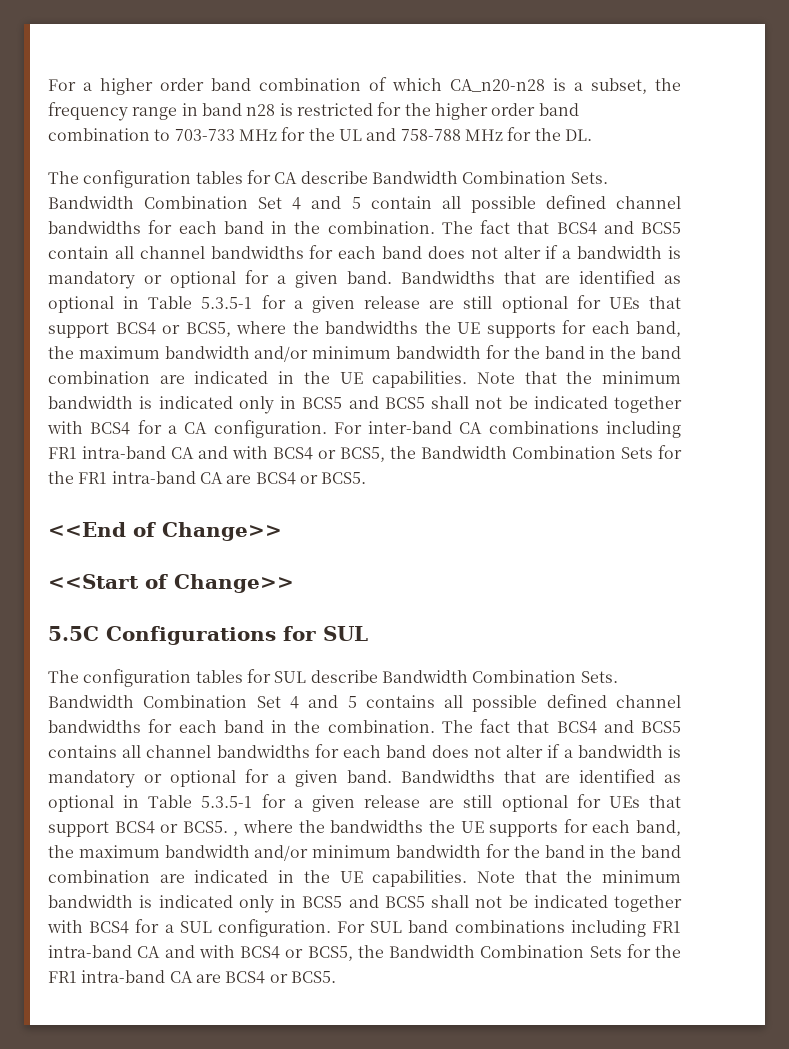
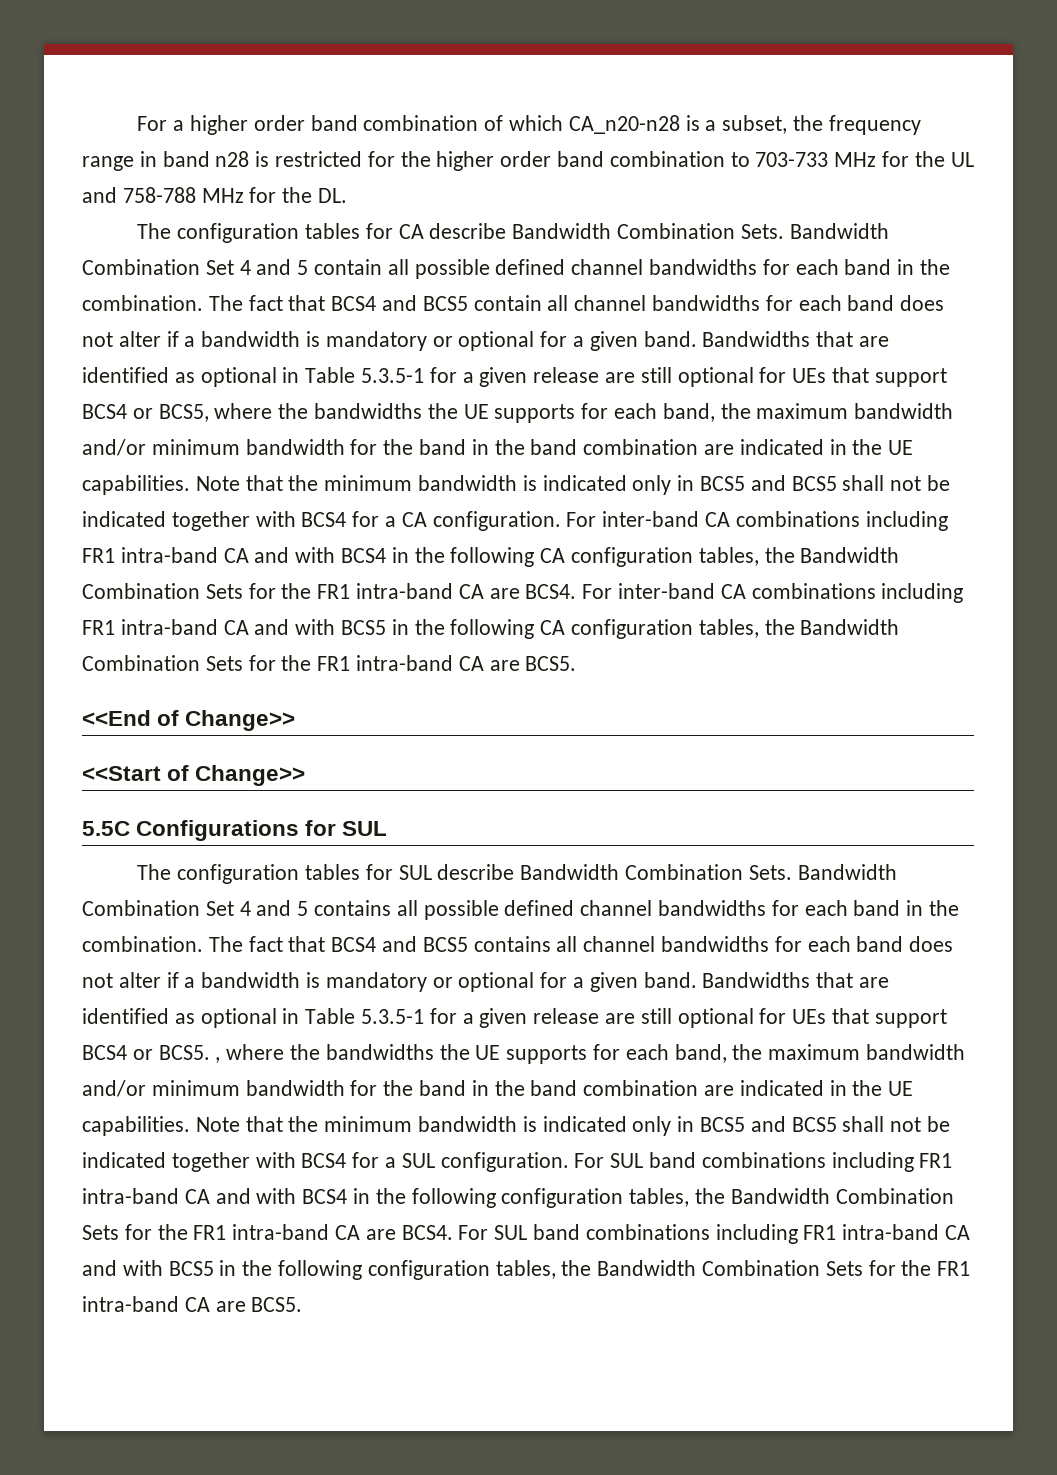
- For inter-band CA combinations including FR1 intra-band CA and with BCS4 or BCS5, the Bandwidth Combination Sets for the FR1 intra-band CA are BCS4 or BCS5.
+ For inter-band CA combinations including FR1 intra-band CA and with BCS4 in the following CA configuration tables, the Bandwidth Combination Sets for the FR1 intra-band CA are BCS4. For inter-band CA combinations including FR1 intra-band CA and with BCS5 in the following CA configuration tables, the Bandwidth Combination Sets for the FR1 intra-band CA are BCS5.
- For SUL band combinations including FR1 intra-band CA and with BCS4 or BCS5, the Bandwidth Combination Sets for the FR1 intra-band CA are BCS4 or BCS5.
+ For SUL band combinations including FR1 intra-band CA and with BCS4 in the following configuration tables, the Bandwidth Combination Sets for the FR1 intra-band CA are BCS4. For SUL band combinations including FR1 intra-band CA and with BCS5 in the following configuration tables, the Bandwidth Combination Sets for the FR1 intra-band CA are BCS5.

